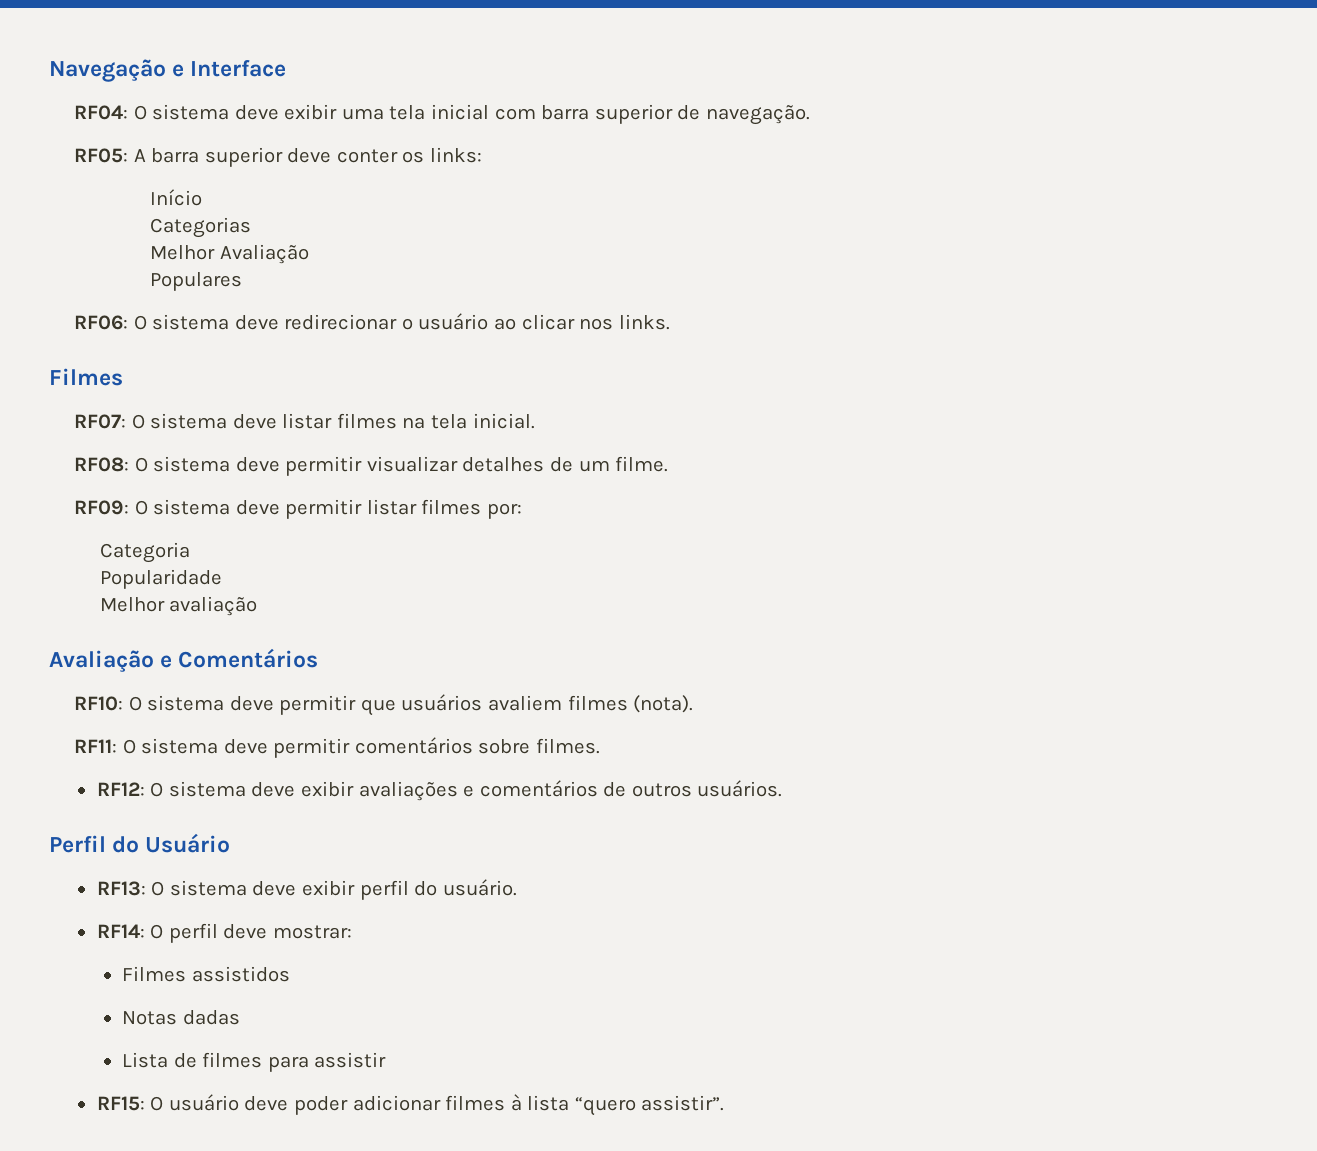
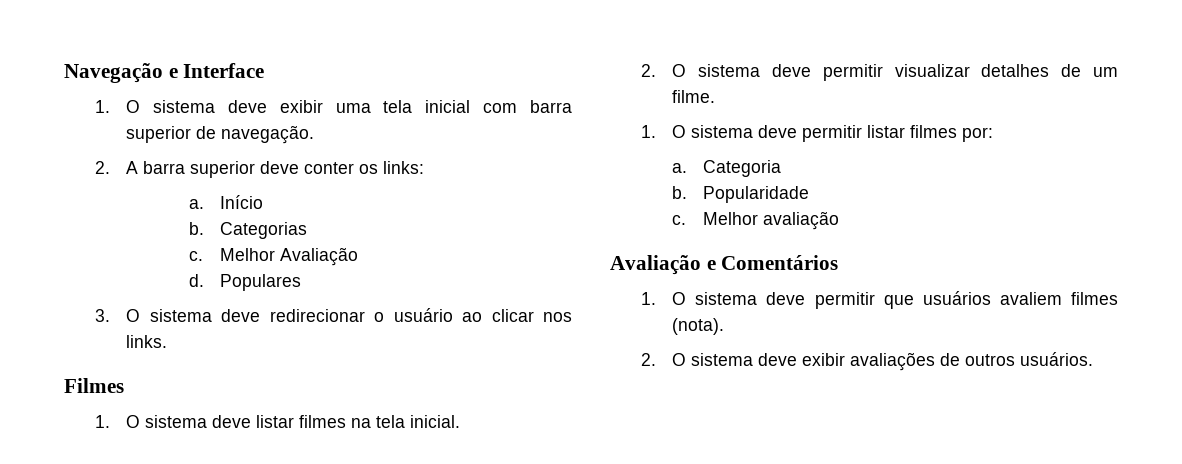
- RF04: O sistema deve exibir uma tela inicial com barra superior de navegação.
+ 1. O sistema deve exibir uma tela inicial com barra superior de navegação.
- RF05: A barra superior deve conter os links:
- Início
- Categorias
- Melhor Avaliação
+ 2. A barra superior deve conter os links:
+ a. Início
+ b. Categorias
+ c. Melhor Avaliação
+ d.
- RF06: O sistema deve redirecionar o usuário ao clicar nos links.
+ 3. O sistema deve redirecionar o usuário ao clicar nos links.
- RF07: O sistema deve listar filmes na tela inicial.
+ 1. O sistema deve listar filmes na tela inicial.
- RF08: O sistema deve permitir visualizar detalhes de um filme.
+ 2. O sistema deve permitir visualizar detalhes de um filme.
- RF09: O sistema deve permitir listar filmes por:
- Categoria
- Popularidade
- Melhor avaliação
+ 1. O sistema deve permitir listar filmes por:
+ a. Categoria
+ b. Popularidade
+ c. Melhor avaliação
- RF10: O sistema deve permitir que usuários avaliem filmes (nota).
+ 1. O sistema deve permitir que usuários avaliem filmes (nota).
- RF11: O sistema deve permitir comentários sobre filmes.
- RF12: O sistema deve exibir avaliações e comentários de outros usuários.
+ 2. O sistema deve exibir avaliações de outros usuários.
- Perfil do Usuário
- RF13: O sistema deve exibir perfil do usuário.
- RF14: O perfil deve mostrar:
- Filmes assistidos
- Notas dadas
- Lista de filmes para assistir
- RF15: O usuário deve poder adicionar filmes à lista “quero assistir”.

